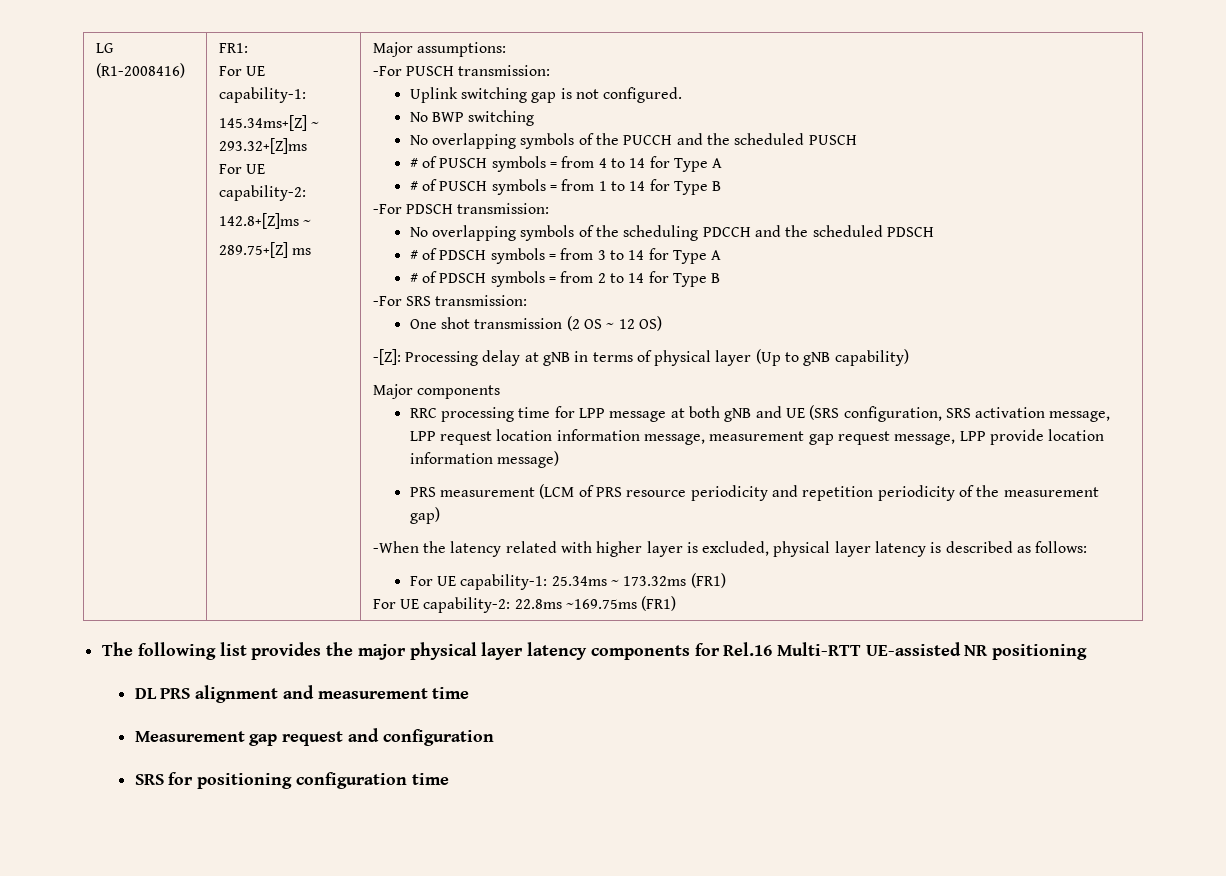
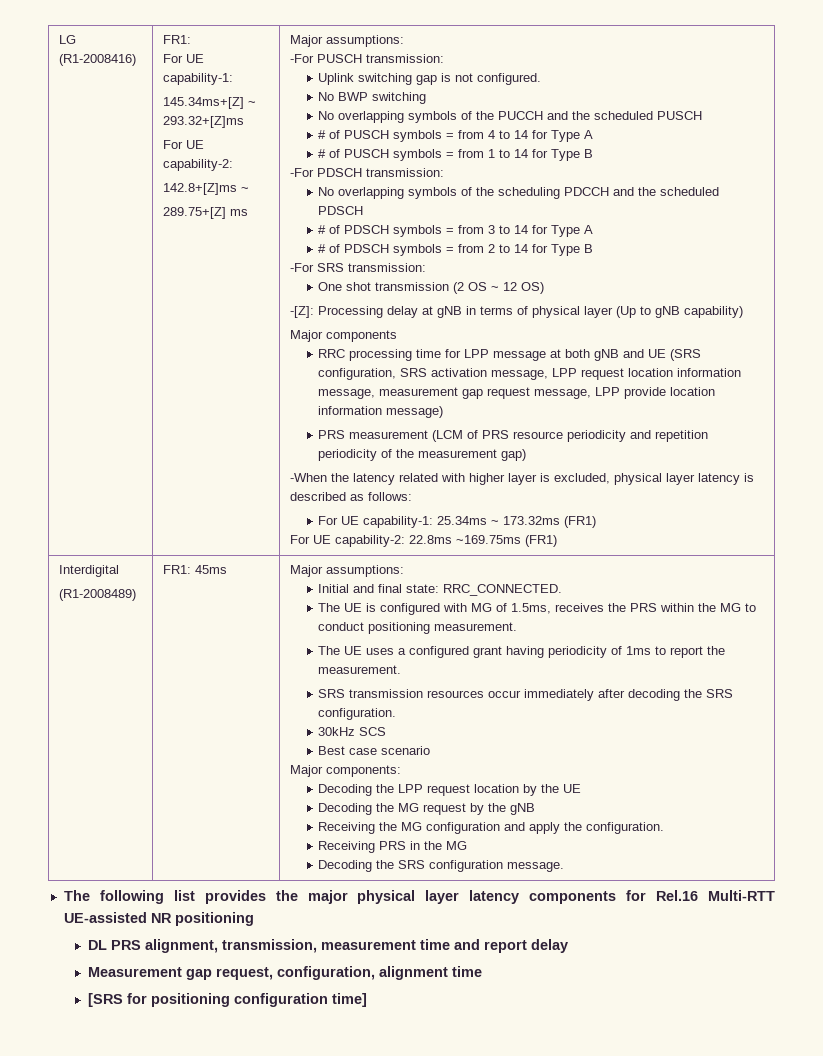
+ Interdigital
+ (R1-2008489) | FR1: 45ms | Major assumptions:
+ Initial and final state: RRC_CONNECTED.
+ The UE is configured with MG of 1.5ms, receives the PRS within the MG to conduct positioning measurement.
+ The UE uses a configured grant having periodicity of 1ms to report the measurement.
+ SRS transmission resources occur immediately after decoding the SRS configuration.
+ 30kHz SCS
+ Best case scenario
+ Major components:
+ Decoding the LPP request location by the UE
+ Decoding the MG request by the gNB
+ Receiving the MG configuration and apply the configuration.
+ Receiving PRS in the MG
+ Decoding the SRS configuration message.
- DL PRS alignment and measurement time
+ DL PRS alignment, transmission, measurement time and report delay
- Measurement gap request and configuration
- SRS for positioning configuration time
+ Measurement gap request, configuration, alignment time
+ [SRS for positioning configuration time]

